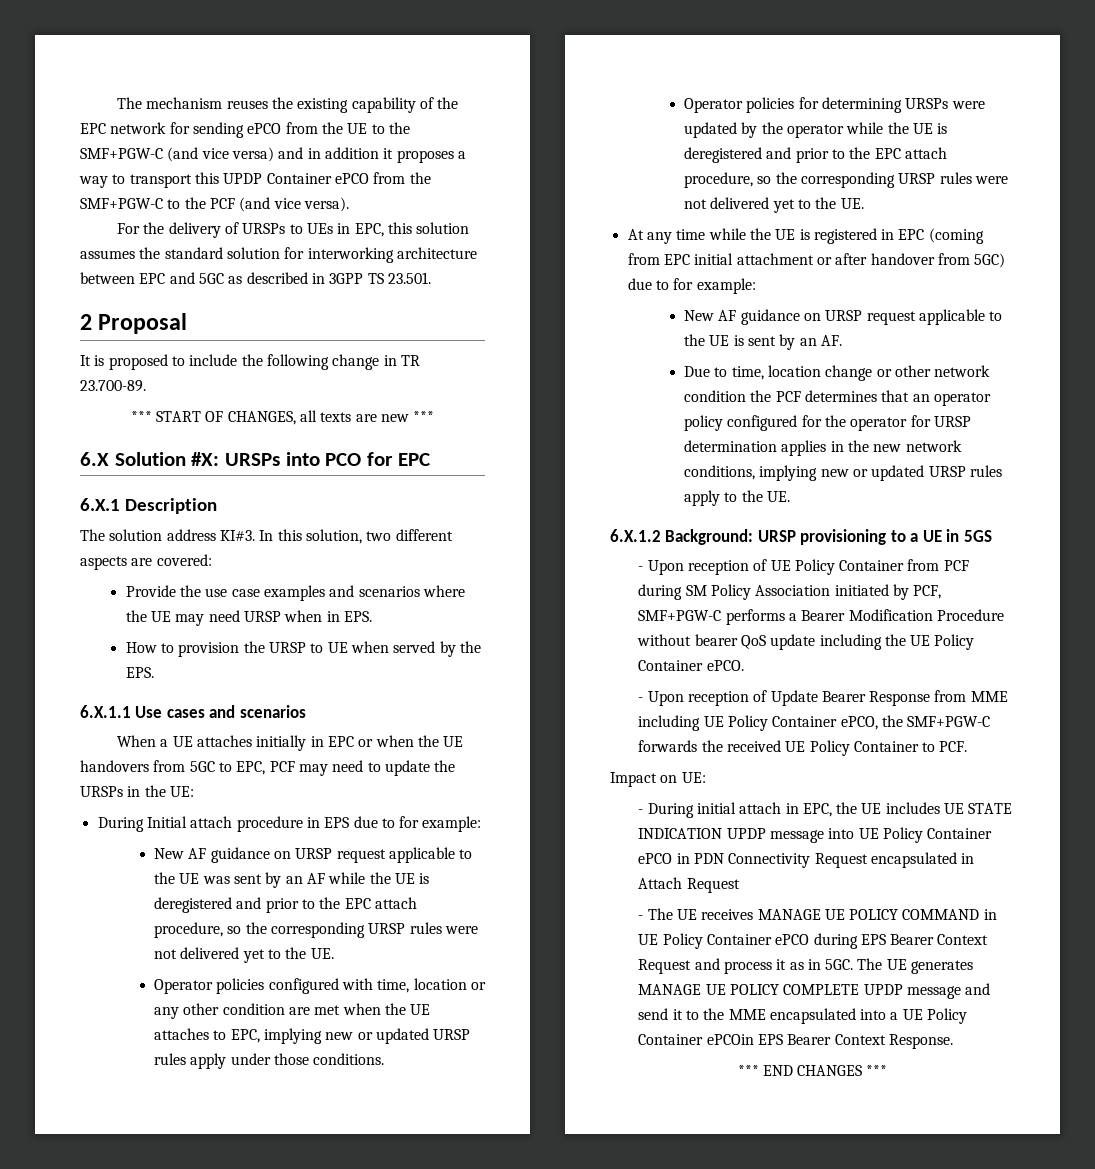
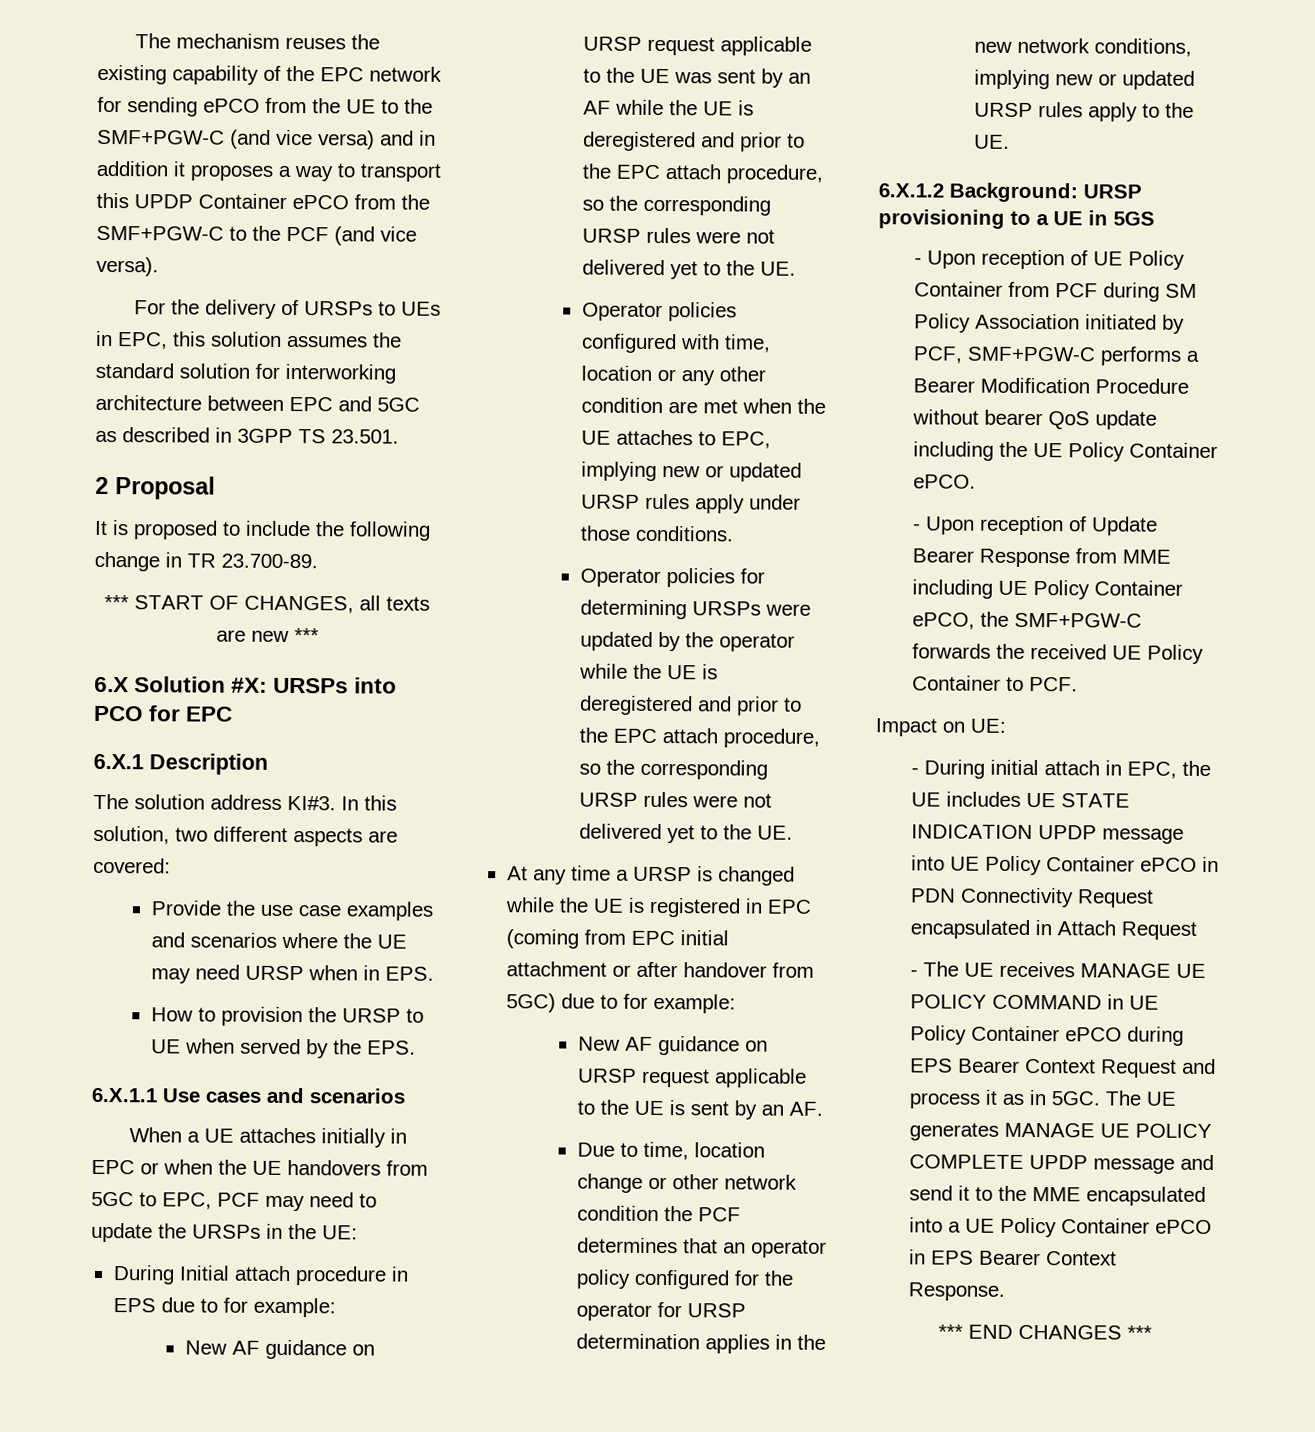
- At any time while the UE is registered in EPC (coming from EPC initial attachment or after handover from 5GC) due to for example:
+ At any time a URSP is changed while the UE is registered in EPC (coming from EPC initial attachment or after handover from 5GC) due to for example:
- The UE generates MANAGE UE POLICY COMPLETE UPDP message and send it to the MME encapsulated into a UE Policy Container ePCOin EPS Bearer Context Response.
+ The UE generates MANAGE UE POLICY COMPLETE UPDP message and send it to the MME encapsulated into a UE Policy Container ePCO in EPS Bearer Context Response.

